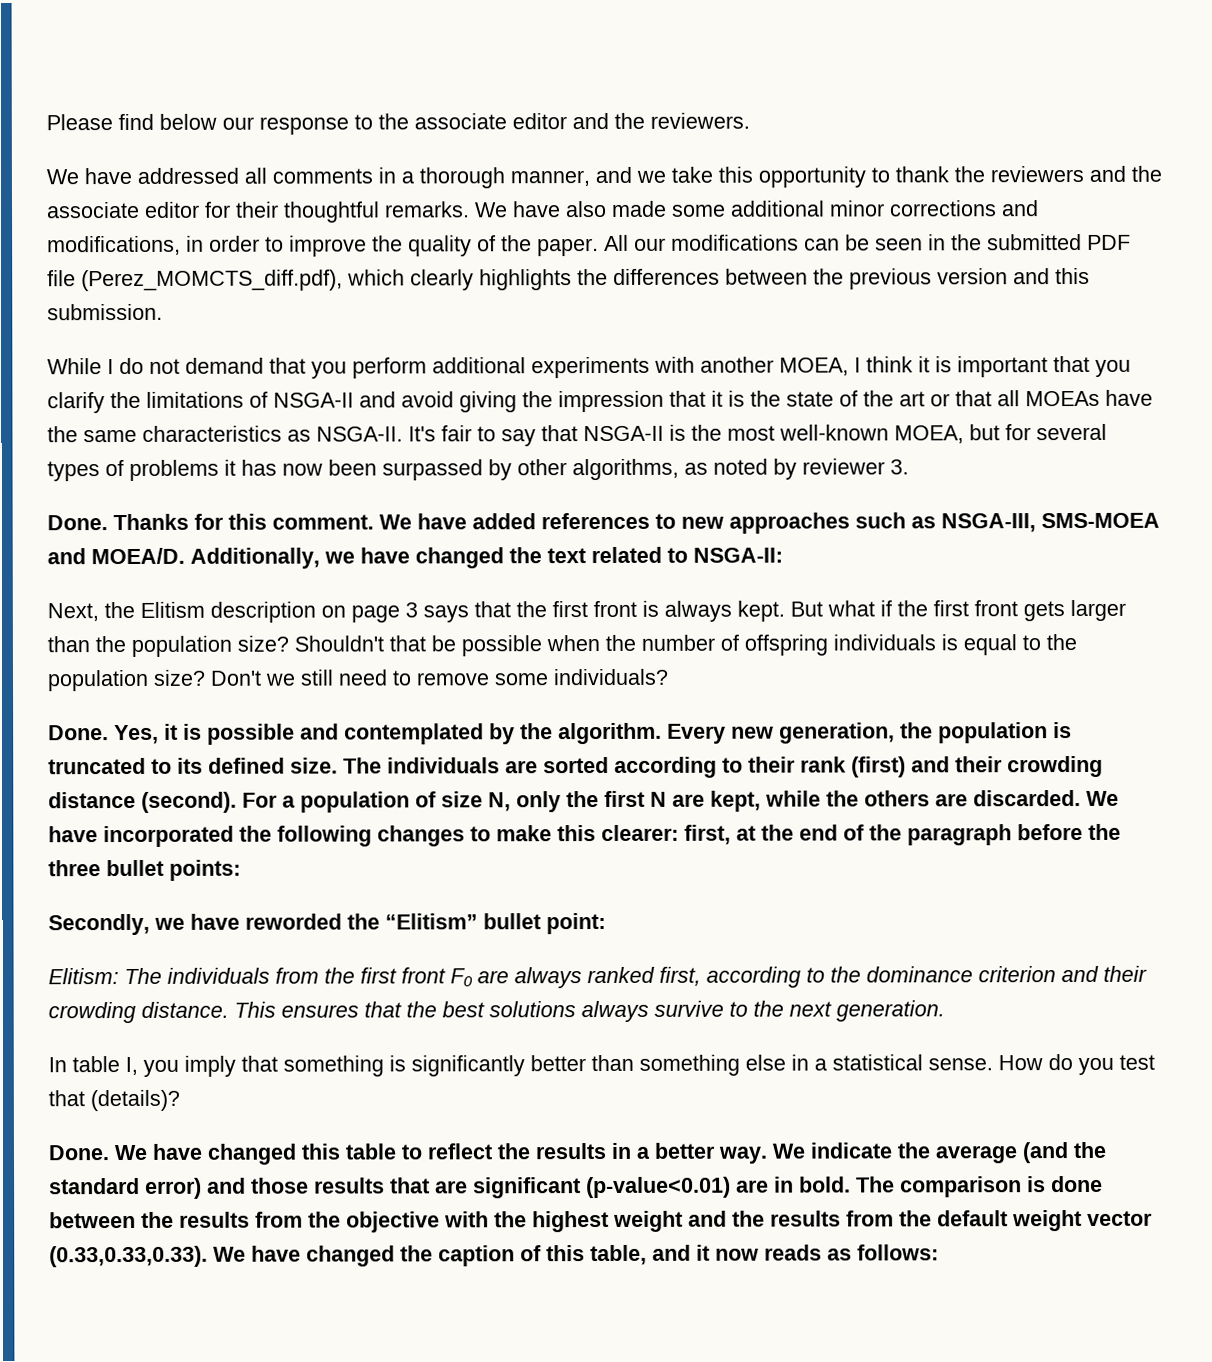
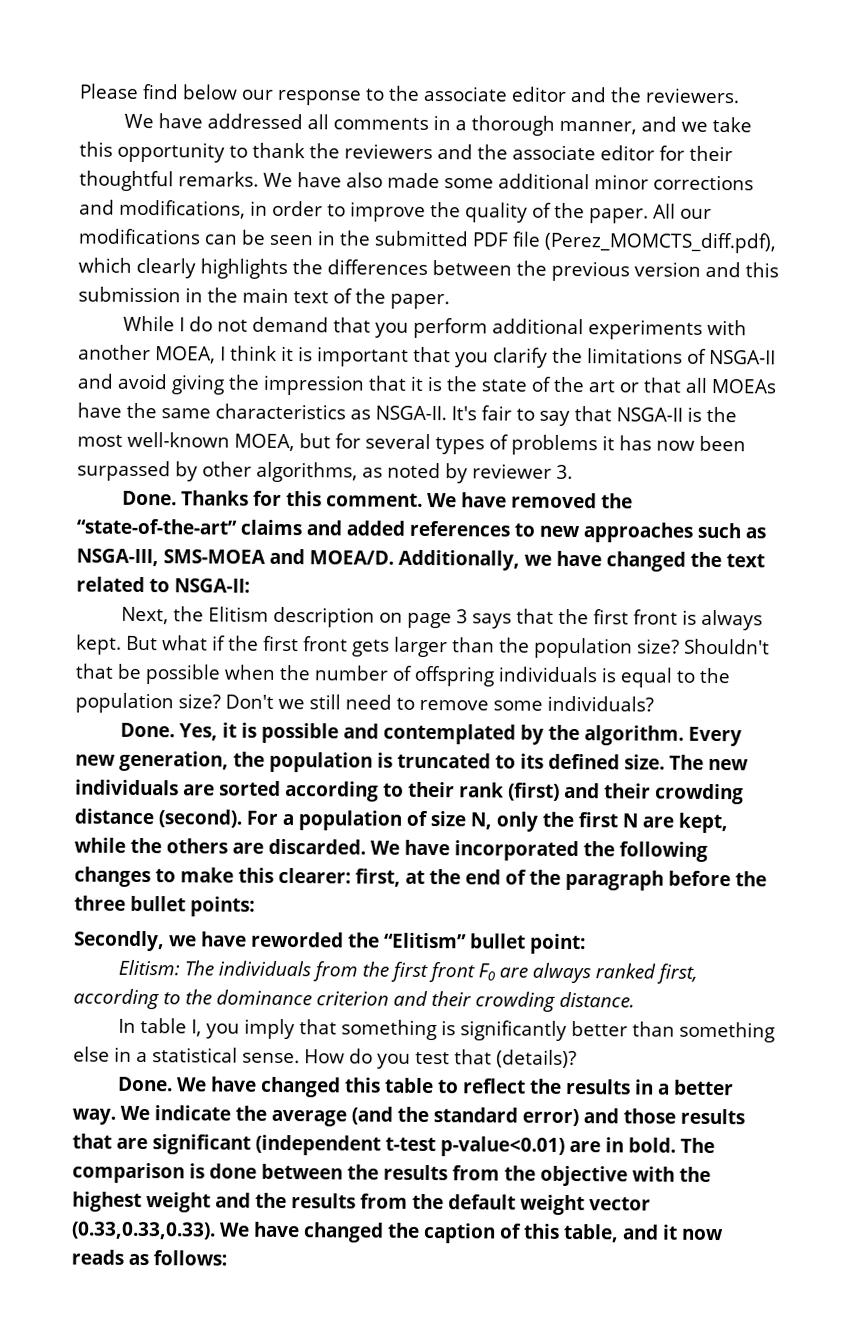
- All our modifications can be seen in the submitted PDF file (Perez_MOMCTS_diff.pdf), which clearly highlights the differences between the previous version and this submission.
+ All our modifications can be seen in the submitted PDF file (Perez_MOMCTS_diff.pdf), which clearly highlights the differences between the previous version and this submission in the main text of the paper.
- We have added references to new approaches such as NSGA-III, SMS-MOEA and MOEA/D.
+ We have removed the “state-of-the-art” claims and added references to new approaches such as NSGA-III, SMS-MOEA and MOEA/D.
- The individuals are sorted according to their rank (first) and their crowding distance (second).
+ The new individuals are sorted according to their rank (first) and their crowding distance (second).
- This ensures that the best solutions always survive to the next generation.
- We indicate the average (and the standard error) and those results that are significant (p-value<0.01) are in bold.
+ We indicate the average (and the standard error) and those results that are significant (independent t-test p-value<0.01) are in bold.

